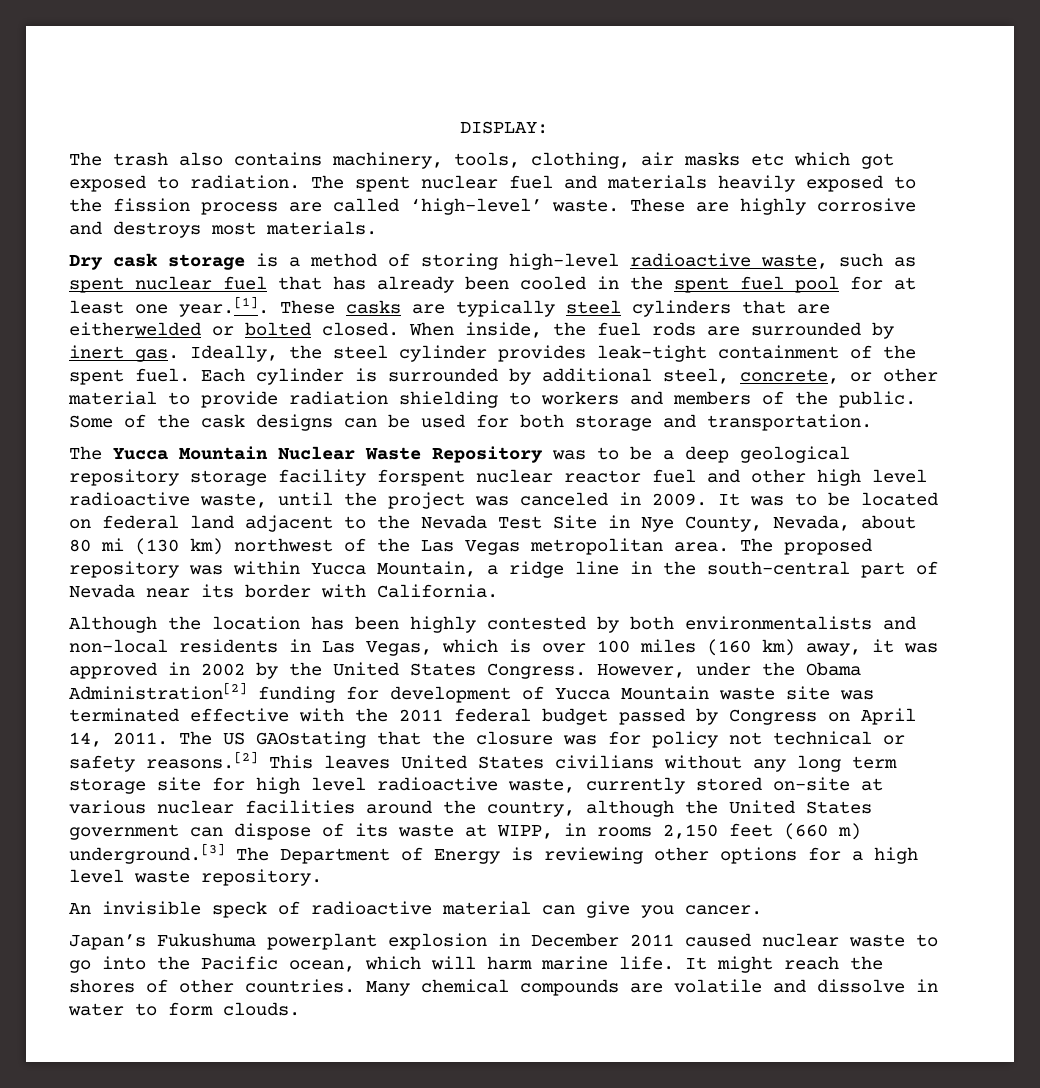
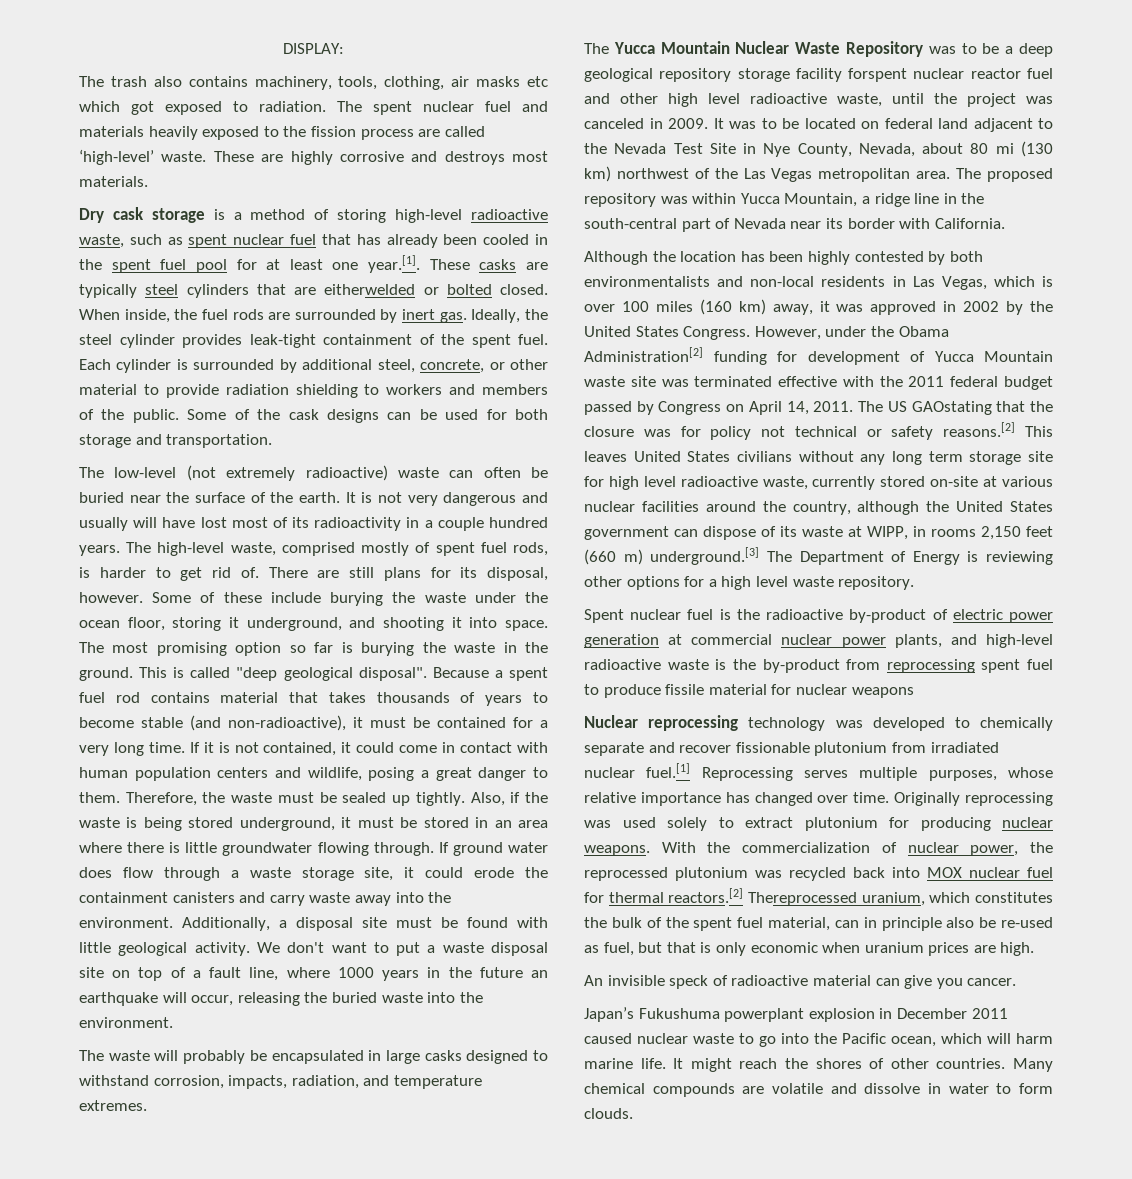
+ The low-level (not extremely radioactive) waste can often be buried near the surface of the earth. It is not very dangerous and usually will have lost most of its radioactivity in a couple hundred years. The high-level waste, comprised mostly of spent fuel rods, is harder to get rid of. There are still plans for its disposal, however. Some of these include burying the waste under the ocean floor, storing it underground, and shooting it into space. The most promising option so far is burying the waste in the ground. This is called "deep geological disposal". Because a spent fuel rod contains material that takes thousands of years to become stable (and non-radioactive), it must be contained for a very long time. If it is not contained, it could come in contact with human population centers and wildlife, posing a great danger to them. Therefore, the waste must be sealed up tightly. Also, if the waste is being stored underground, it must be stored in an area where there is little groundwater flowing through. If ground water does flow through a waste storage site, it could erode the containment canisters and carry waste away into the environment. Additionally, a disposal site must be found with little geological activity. We don't want to put a waste disposal site on top of a fault line, where 1000 years in the future an earthquake will occur, releasing the buried waste into the environment.
+ The waste will probably be encapsulated in large casks designed to withstand corrosion, impacts, radiation, and temperature extremes.
+ Spent nuclear fuel is the radioactive by-product of electric power generation at commercial nuclear power plants, and high-level radioactive waste is the by-product from reprocessing spent fuel to produce fissile material for nuclear weapons
+ Nuclear reprocessing technology was developed to chemically separate and recover fissionable plutonium from irradiated nuclear fuel.[1] Reprocessing serves multiple purposes, whose relative importance has changed over time. Originally reprocessing was used solely to extract plutonium for producing nuclear weapons. With the commercialization of nuclear power, the reprocessed plutonium was recycled back into MOX nuclear fuel for thermal reactors.[2] Thereprocessed uranium, which constitutes the bulk of the spent fuel material, can in principle also be re-used as fuel, but that is only economic when uranium prices are high.

